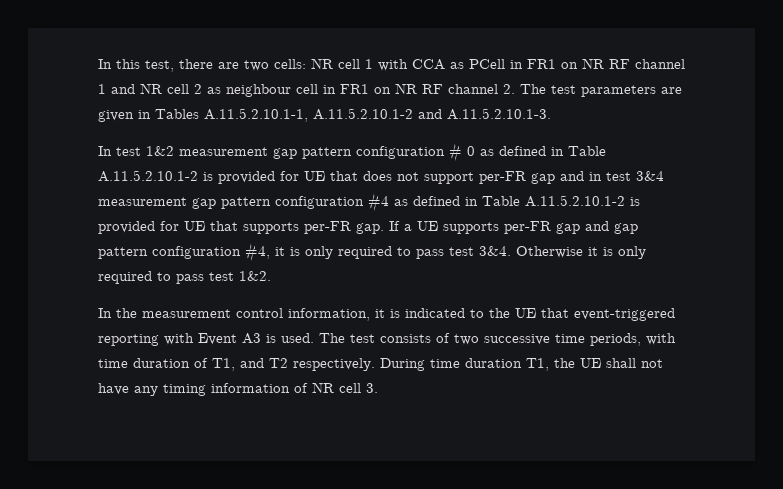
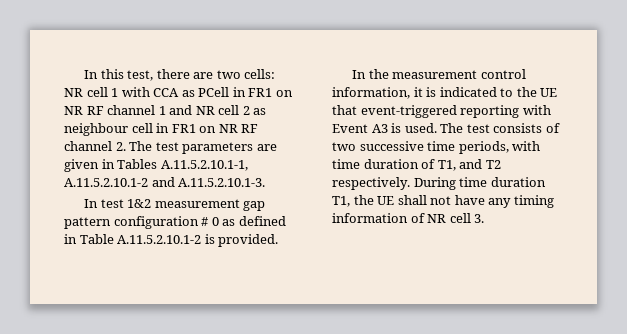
- In test 1&2 measurement gap pattern configuration # 0 as defined in Table A.11.5.2.10.1-2 is provided for UE that does not support per-FR gap and in test 3&4 measurement gap pattern configuration #4 as defined in Table A.11.5.2.10.1-2 is provided for UE that supports per-FR gap. If a UE supports per-FR gap and gap pattern configuration #4, it is only required to pass test 3&4. Otherwise it is only required to pass test 1&2.
+ In test 1&2 measurement gap pattern configuration # 0 as defined in Table A.11.5.2.10.1-2 is provided.

